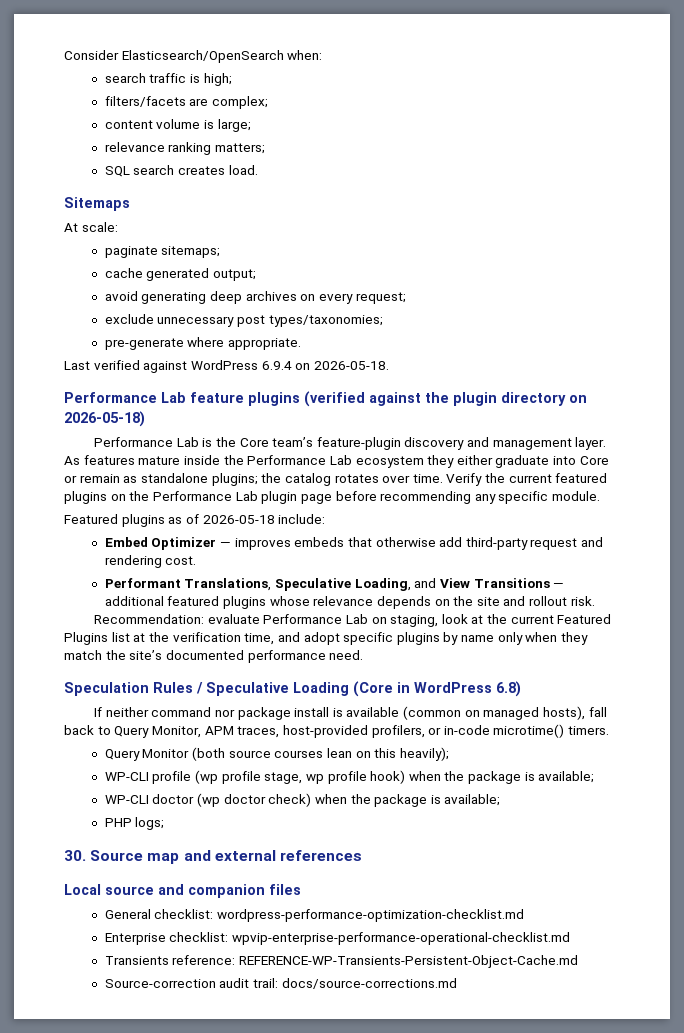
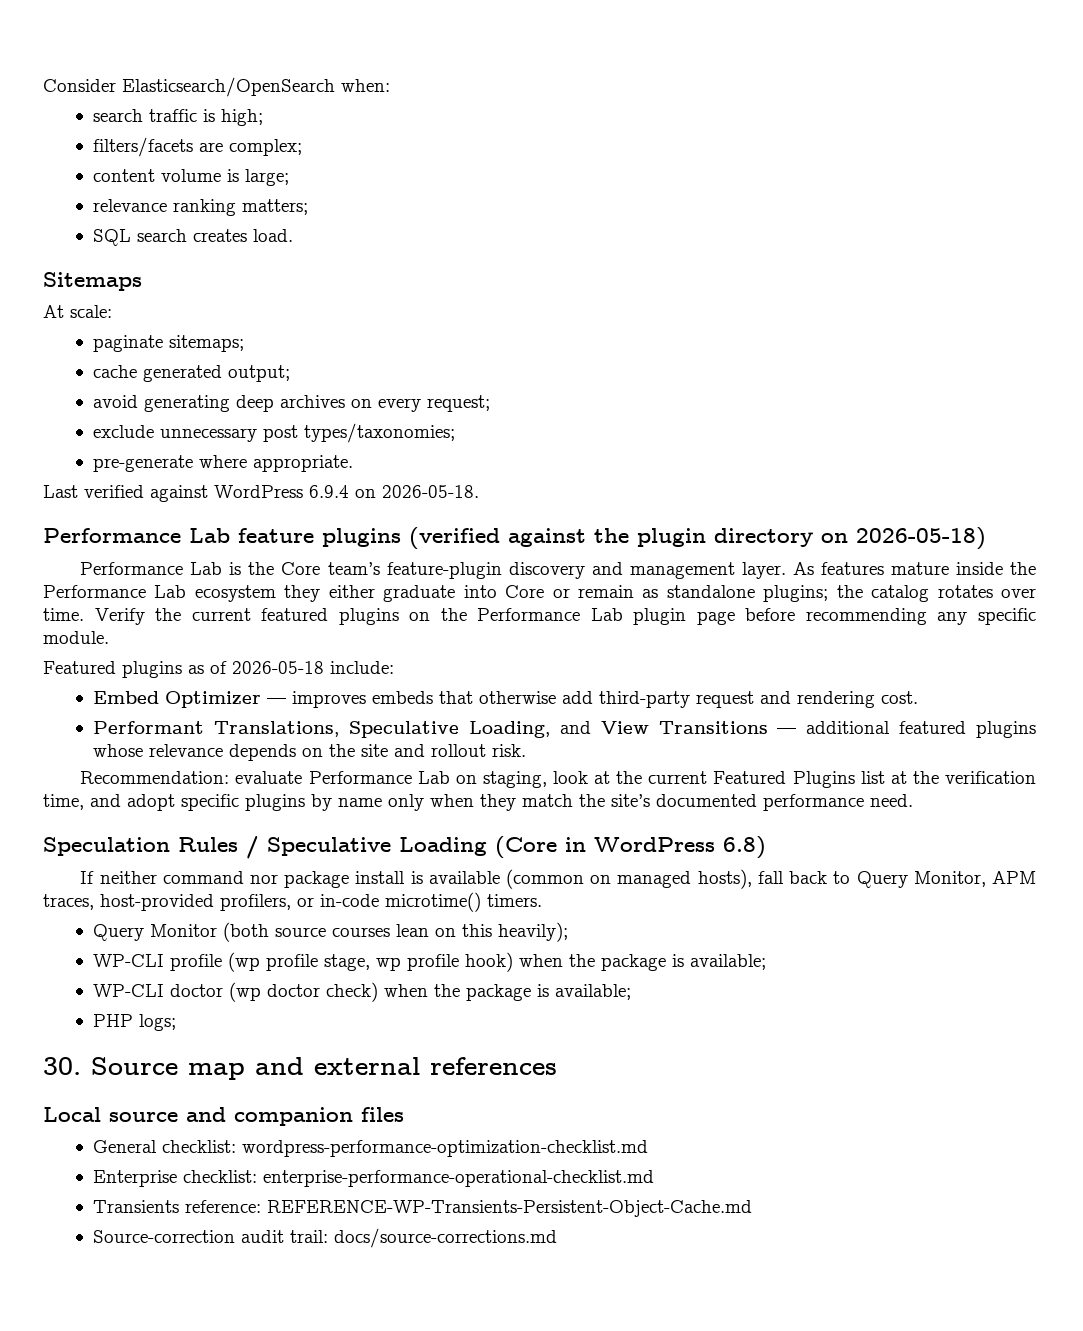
- Enterprise checklist: wpvip-enterprise-performance-operational-checklist.md
+ Enterprise checklist: enterprise-performance-operational-checklist.md

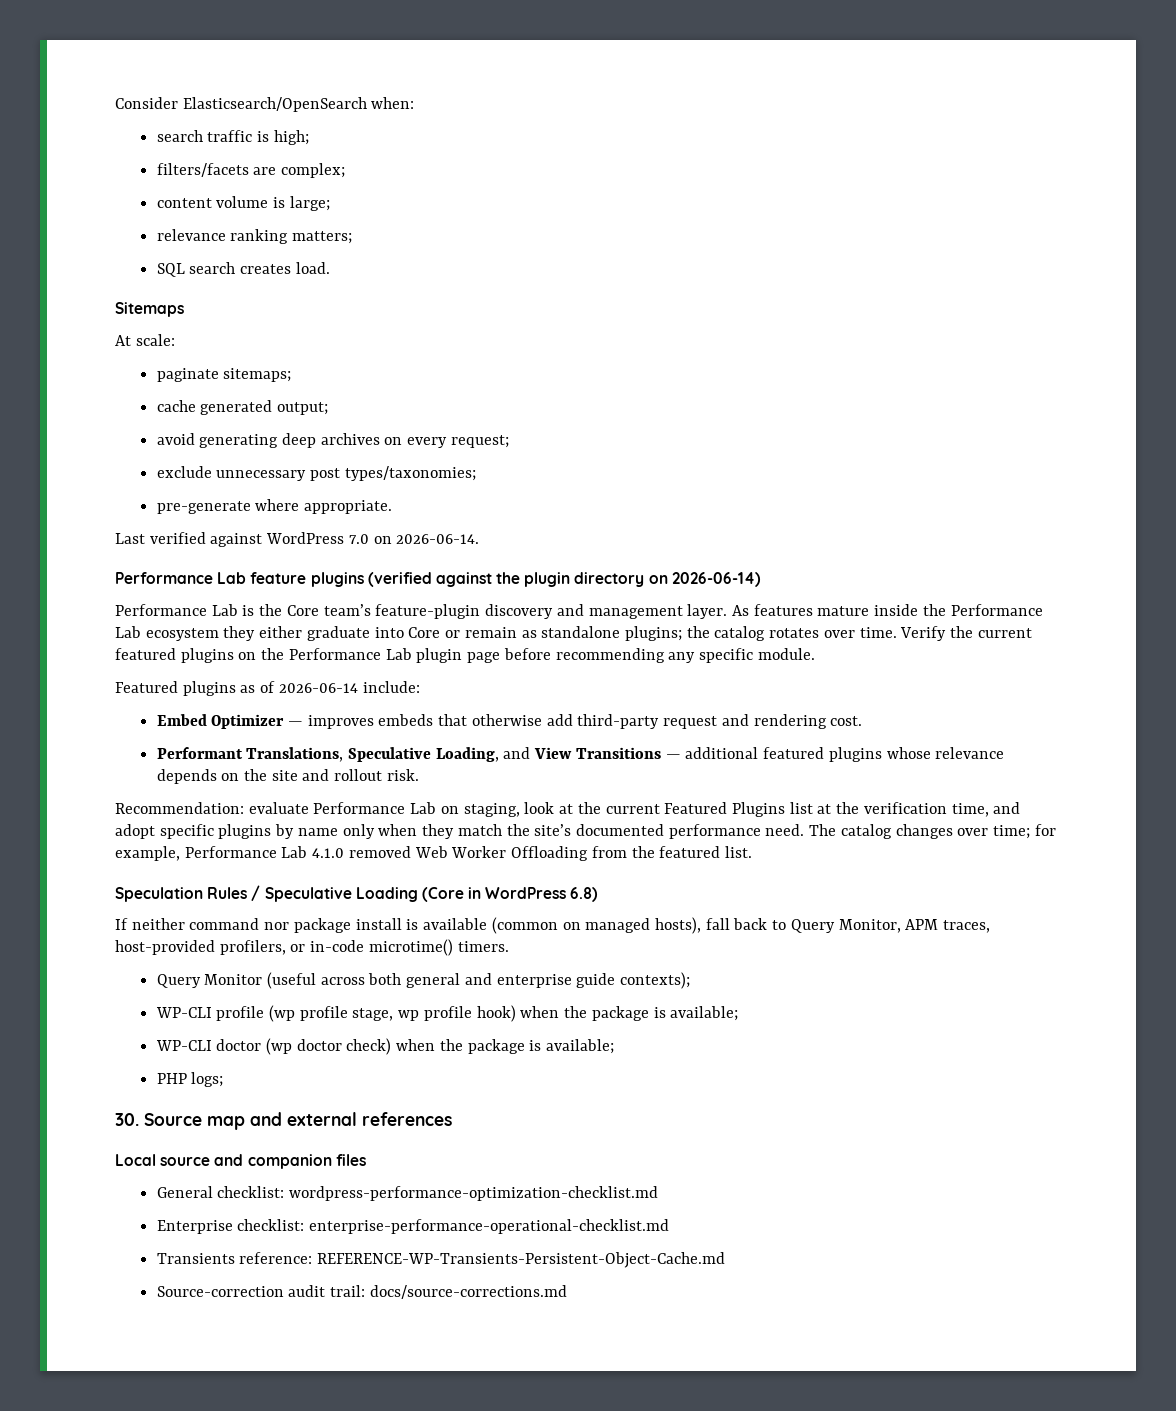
- Last verified against WordPress 6.9.4 on 2026-05-18.
+ Last verified against WordPress 7.0 on 2026-06-14.
- Performance Lab feature plugins (verified against the plugin directory on 2026-05-18)
+ Performance Lab feature plugins (verified against the plugin directory on 2026-06-14)
- Featured plugins as of 2026-05-18 include:
+ Featured plugins as of 2026-06-14 include:
+ The catalog changes over time; for example, Performance Lab 4.1.0 removed Web Worker Offloading from the featured list.
- Query Monitor (both source courses lean on this heavily);
+ Query Monitor (useful across both general and enterprise guide contexts);

